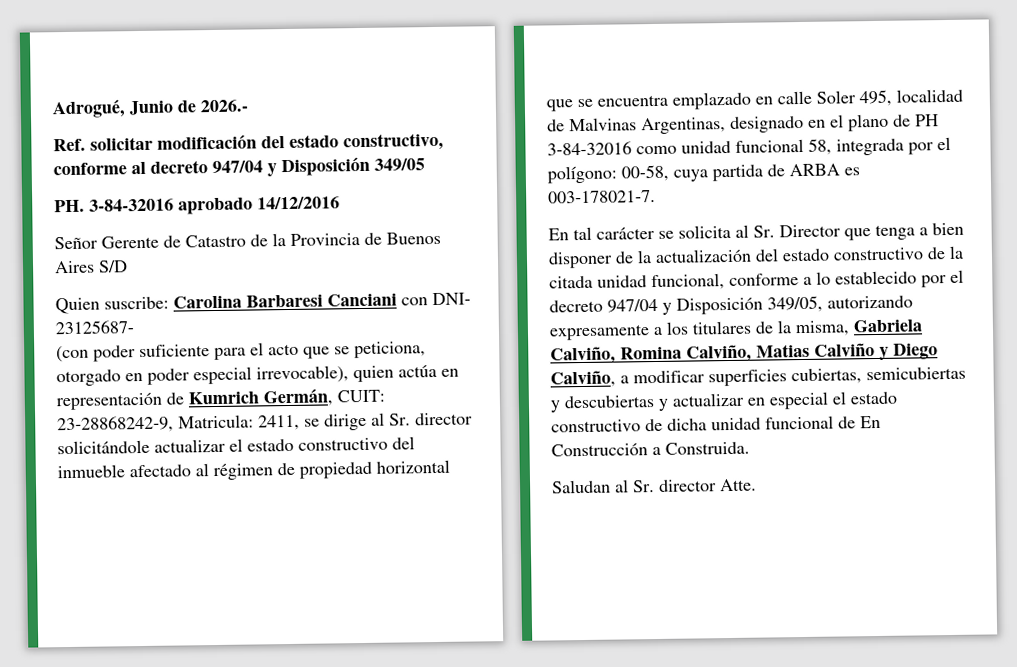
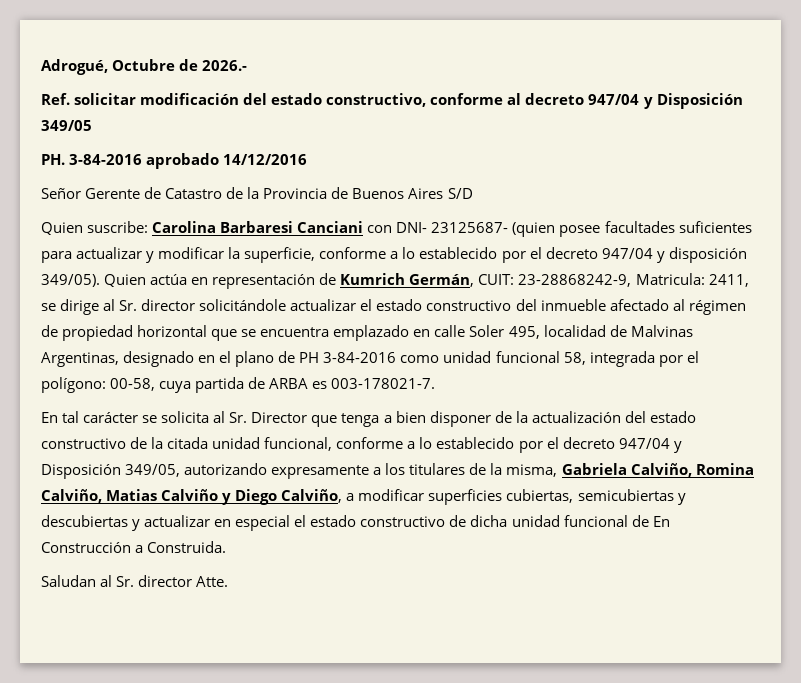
- Adrogué, Junio de 2026.-
+ Adrogué, Octubre de 2026.-
- PH. 3-84-32016 aprobado 14/12/2016
+ PH. 3-84-2016 aprobado 14/12/2016
- Carolina Barbaresi Canciani con DNI- 23125687-
- (con poder suficiente para el acto que se peticiona, otorgado en poder especial irrevocable), quien actúa en representación de Kumrich Germán, CUIT:
+ Carolina Barbaresi Canciani con DNI- 23125687- (quien posee facultades suficientes para actualizar y modificar la superficie, conforme a lo establecido por el decreto 947/04 y disposición 349/05). Quien actúa en representación de Kumrich Germán, CUIT:
- 2411, se dirige al Sr. director solicitándole actualizar el estado constructivo del inmueble afectado al régimen de propiedad horizontal que se encuentra emplazado en calle Soler 495, localidad de Malvinas Argentinas, designado en el plano de PH 3-84-32016 como unidad funcional 58, integrada por el polígono:
+ 2411, se dirige al Sr. director solicitándole actualizar el estado constructivo del inmueble afectado al régimen de propiedad horizontal que se encuentra emplazado en calle Soler 495, localidad de Malvinas Argentinas, designado en el plano de PH 3-84-2016 como unidad funcional 58, integrada por el polígono:

